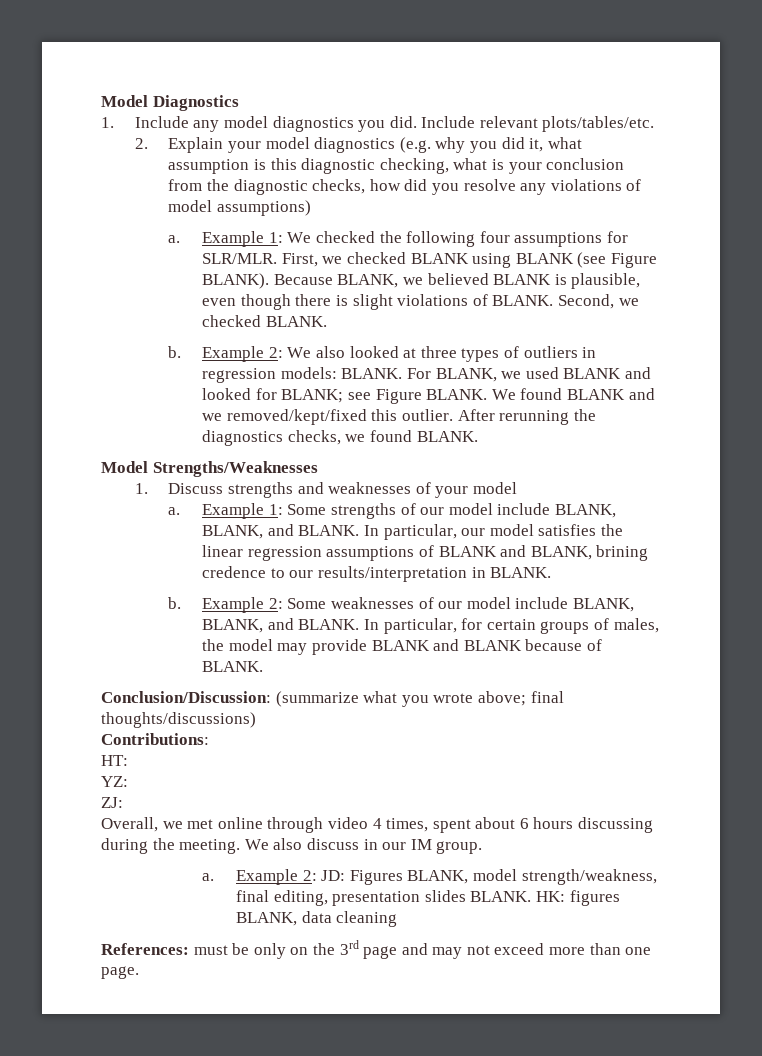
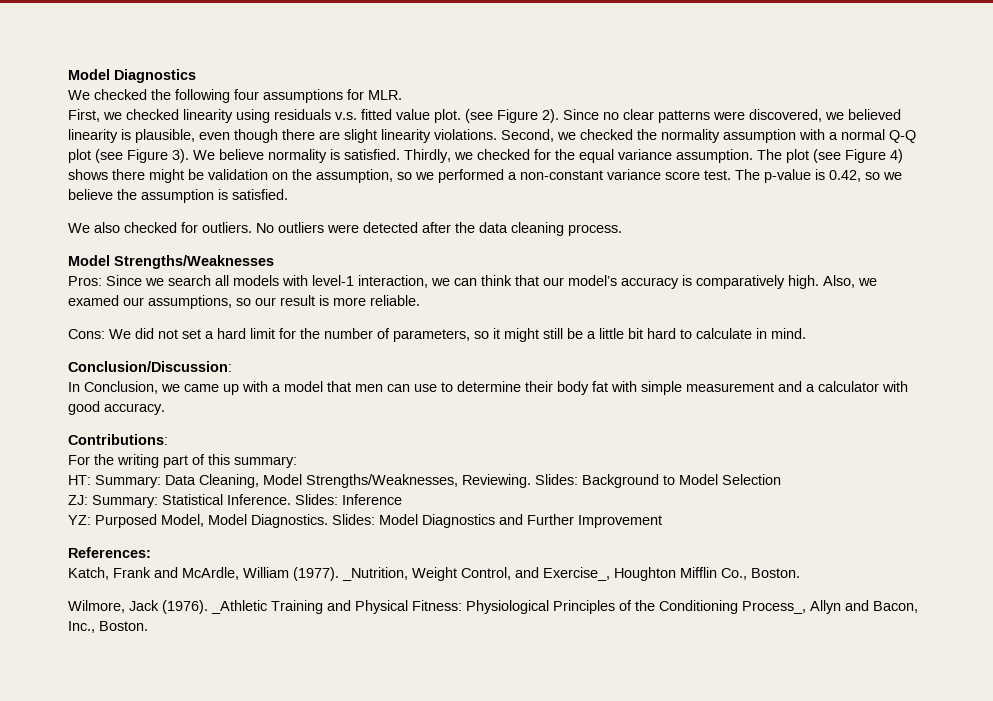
- 1. Include any model diagnostics you did. Include relevant plots/tables/etc.
- 2. Explain your model diagnostics (e.g. why you did it, what assumption is this diagnostic checking, what is your conclusion from the diagnostic checks, how did you resolve any violations of model assumptions)
- a. Example 1: We checked the following four assumptions for SLR/MLR. First, we checked BLANK using BLANK (see Figure BLANK). Because BLANK, we believed BLANK is plausible, even though there is slight violations of BLANK. Second, we checked BLANK.
- b. Example 2: We also looked at three types of outliers in regression models: BLANK. For BLANK, we used BLANK and looked for BLANK; see Figure BLANK. We found BLANK and we removed/kept/fixed this outlier. After rerunning the diagnostics checks, we found BLANK.
+ We checked the following four assumptions for MLR.
+ First, we checked linearity using residuals v.s. fitted value plot. (see Figure 2). Since no clear patterns were discovered, we believed linearity is plausible, even though there are slight linearity violations. Second, we checked the normality assumption with a normal Q-Q plot (see Figure 3). We believe normality is satisfied. Thirdly, we checked for the equal variance assumption. The plot (see Figure 4) shows there might be validation on the assumption, so we performed a non-constant variance score test. The p-value is 0.42, so we believe the assumption is satisfied.
+ We also checked for outliers. No outliers were detected after the data cleaning process.
  Model Strengths/Weaknesses
- 1. Discuss strengths and weaknesses of your model
- a. Example 1: Some strengths of our model include BLANK, BLANK, and BLANK. In particular, our model satisfies the linear regression assumptions of BLANK and BLANK, brining credence to our results/interpretation in BLANK.
- b. Example 2: Some weaknesses of our model include BLANK, BLANK, and BLANK. In particular, for certain groups of males, the model may provide BLANK and BLANK because of BLANK.
- Conclusion/Discussion: (summarize what you wrote above; final thoughts/discussions)
+ Pros: Since we search all models with level-1 interaction, we can think that our model’s accuracy is comparatively high. Also, we examed our assumptions, so our result is more reliable.
+ Cons: We did not set a hard limit for the number of parameters, so it might still be a little bit hard to calculate in mind.
+ Conclusion/Discussion:
+ In Conclusion, we came up with a model that men can use to determine their body fat with simple measurement and a calculator with good accuracy.
  Contributions:
- HT:
- YZ:
- ZJ:
- Overall, we met online through video 4 times, spent about 6 hours discussing during the meeting. We also discuss in our IM group.
- a. Example 2: JD: Figures BLANK, model strength/weakness, final editing, presentation slides BLANK. HK: figures BLANK, data cleaning
- References: must be only on the 3rd page and may not exceed more than one page.
+ For the writing part of this summary:
+ HT: Summary: Data Cleaning, Model Strengths/Weaknesses, Reviewing. Slides: Background to Model Selection
+ ZJ: Summary: Statistical Inference. Slides: Inference
+ YZ: Purposed Model, Model Diagnostics. Slides: Model Diagnostics and Further Improvement
+ References:
+ Katch, Frank and McArdle, William (1977). _Nutrition, Weight Control, and Exercise_, Houghton Mifflin Co., Boston.
+ Wilmore, Jack (1976). _Athletic Training and Physical Fitness: Physiological Principles of the Conditioning Process_, Allyn and Bacon, Inc., Boston.

